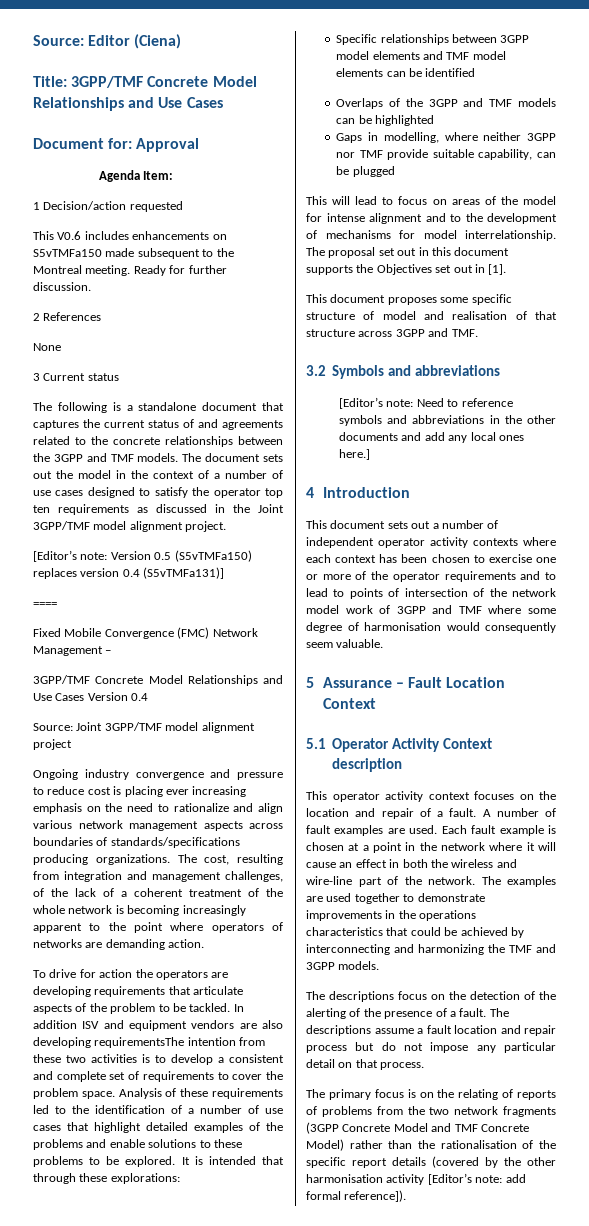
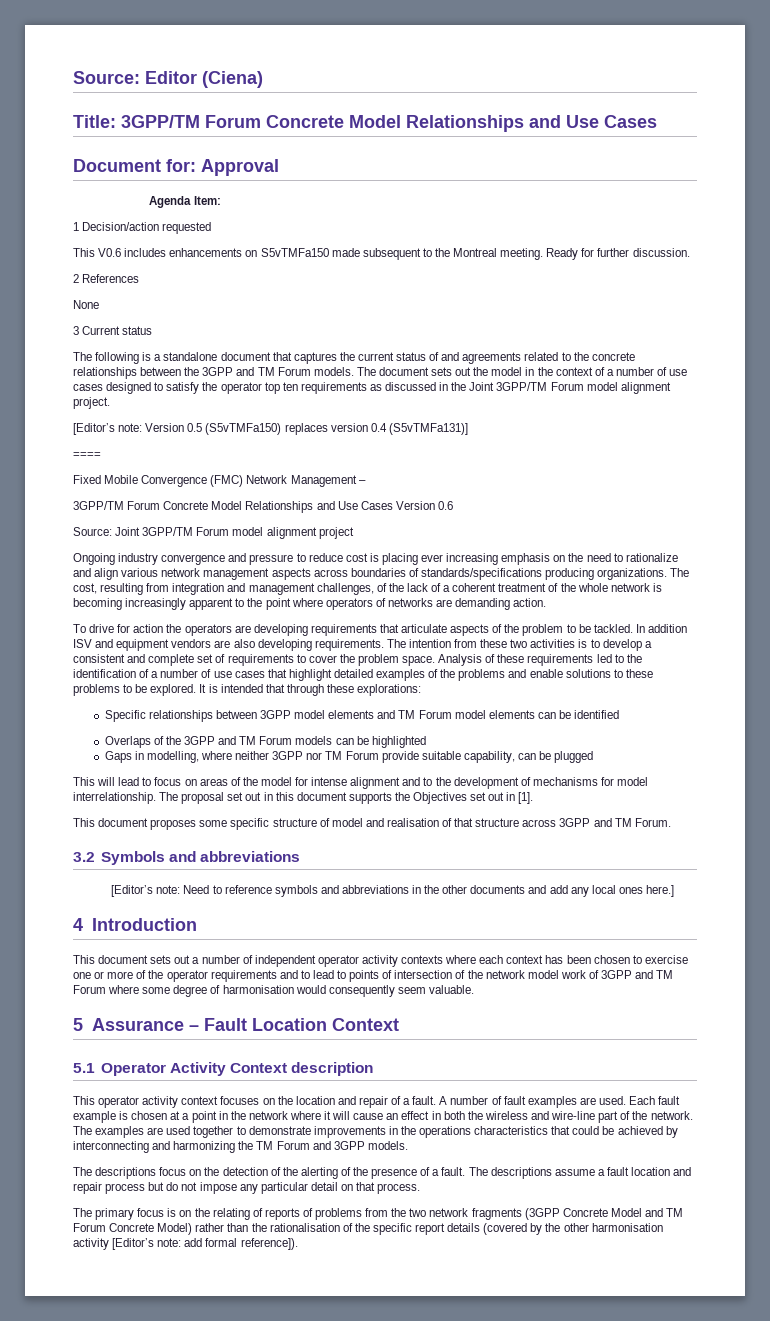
- Title: 3GPP/TMF Concrete Model Relationships and Use Cases
+ Title: 3GPP/TM Forum Concrete Model Relationships and Use Cases
- The following is a standalone document that captures the current status of and agreements related to the concrete relationships between the 3GPP and TMF models.
+ The following is a standalone document that captures the current status of and agreements related to the concrete relationships between the 3GPP and TM Forum models.
- The document sets out the model in the context of a number of use cases designed to satisfy the operator top ten requirements as discussed in the Joint 3GPP/TMF model alignment project.
+ The document sets out the model in the context of a number of use cases designed to satisfy the operator top ten requirements as discussed in the Joint 3GPP/TM Forum model alignment project.
- 3GPP/TMF Concrete Model Relationships and Use Cases Version 0.4
+ 3GPP/TM Forum Concrete Model Relationships and Use Cases Version 0.6
- Source: Joint 3GPP/TMF model alignment project
+ Source: Joint 3GPP/TM Forum model alignment project
- In addition ISV and equipment vendors are also developing requirementsThe intention from these two activities is to develop a consistent and complete set of requirements to cover the problem space.
+ In addition ISV and equipment vendors are also developing requirements. The intention from these two activities is to develop a consistent and complete set of requirements to cover the problem space.
- Specific relationships between 3GPP model elements and TMF model elements can be identified
+ Specific relationships between 3GPP model elements and TM Forum model elements can be identified
- Overlaps of the 3GPP and TMF models can be highlighted
+ Overlaps of the 3GPP and TM Forum models can be highlighted
- Gaps in modelling, where neither 3GPP nor TMF provide suitable capability, can be plugged
+ Gaps in modelling, where neither 3GPP nor TM Forum provide suitable capability, can be plugged
- This document proposes some specific structure of model and realisation of that structure across 3GPP and TMF.
+ This document proposes some specific structure of model and realisation of that structure across 3GPP and TM Forum.
- This document sets out a number of independent operator activity contexts where each context has been chosen to exercise one or more of the operator requirements and to lead to points of intersection of the network model work of 3GPP and TMF where some degree of harmonisation would consequently seem valuable.
+ This document sets out a number of independent operator activity contexts where each context has been chosen to exercise one or more of the operator requirements and to lead to points of intersection of the network model work of 3GPP and TM Forum where some degree of harmonisation would consequently seem valuable.
- The examples are used together to demonstrate improvements in the operations characteristics that could be achieved by interconnecting and harmonizing the TMF and 3GPP models.
+ The examples are used together to demonstrate improvements in the operations characteristics that could be achieved by interconnecting and harmonizing the TM Forum and 3GPP models.
- The primary focus is on the relating of reports of problems from the two network fragments (3GPP Concrete Model and TMF Concrete Model) rather than the rationalisation of the specific report details (covered by the other harmonisation activity [Editor’s note: add formal reference]).
+ The primary focus is on the relating of reports of problems from the two network fragments (3GPP Concrete Model and TM Forum Concrete Model) rather than the rationalisation of the specific report details (covered by the other harmonisation activity [Editor’s note: add formal reference]).

